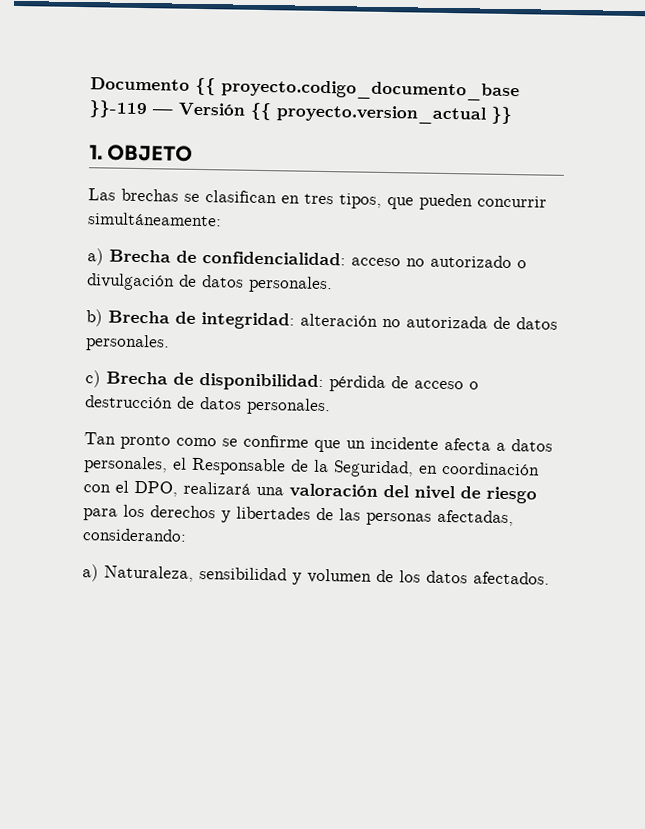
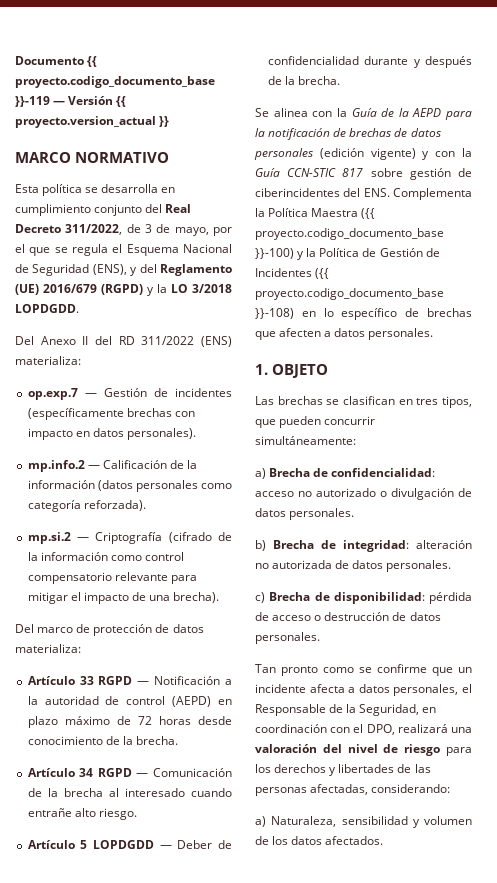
+ MARCO NORMATIVO
+ Esta política se desarrolla en cumplimiento conjunto del Real Decreto 311/2022, de 3 de mayo, por el que se regula el Esquema Nacional de Seguridad (ENS), y del Reglamento (UE) 2016/679 (RGPD) y la LO 3/2018 LOPDGDD.
+ Del Anexo II del RD 311/2022 (ENS) materializa:
+ op.exp.7 — Gestión de incidentes (específicamente brechas con impacto en datos personales).
+ mp.info.2 — Calificación de la información (datos personales como categoría reforzada).
+ mp.si.2 — Criptografía (cifrado de la información como control compensatorio relevante para mitigar el impacto de una brecha).
+ Del marco de protección de datos materializa:
+ Artículo 33 RGPD — Notificación a la autoridad de control (AEPD) en plazo máximo de 72 horas desde conocimiento de la brecha.
+ Artículo 34 RGPD — Comunicación de la brecha al interesado cuando entrañe alto riesgo.
+ Artículo 5 LOPDGDD — Deber de confidencialidad durante y después de la brecha.
+ Se alinea con la Guía de la AEPD para la notificación de brechas de datos personales (edición vigente) y con la Guía CCN-STIC 817 sobre gestión de ciberincidentes del ENS. Complementa la Política Maestra ({{ proyecto.codigo_documento_base }}-100) y la Política de Gestión de Incidentes ({{ proyecto.codigo_documento_base }}-108) en lo específico de brechas que afecten a datos personales.

